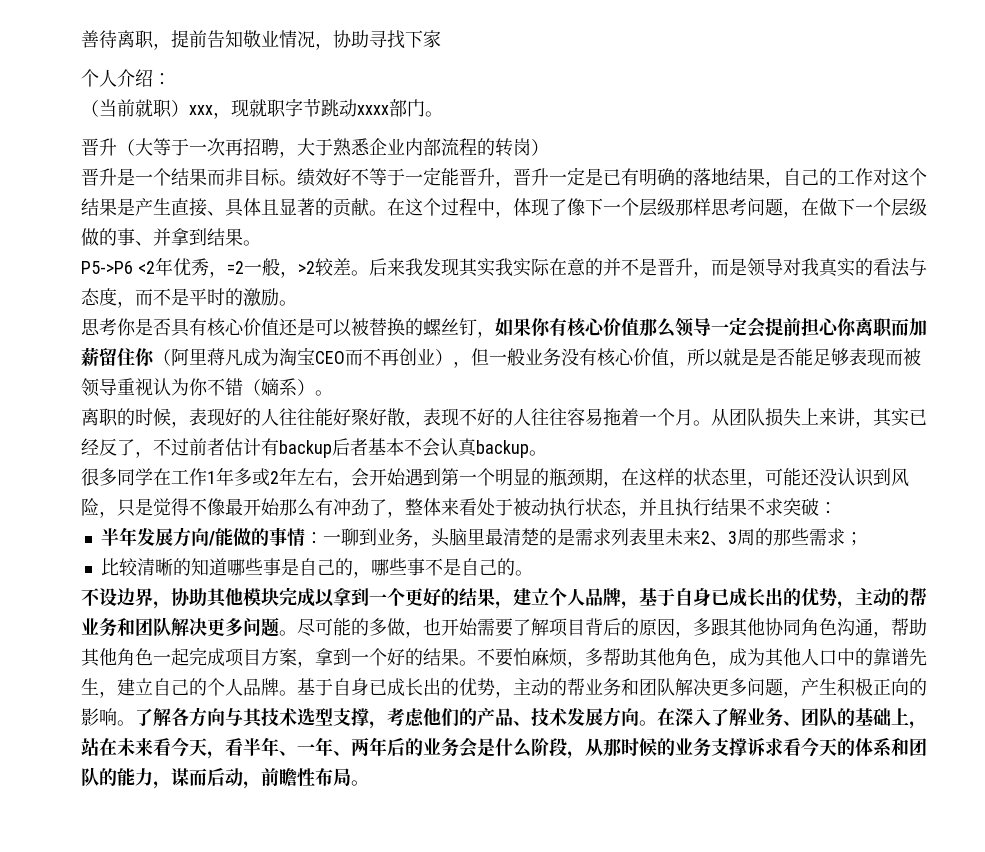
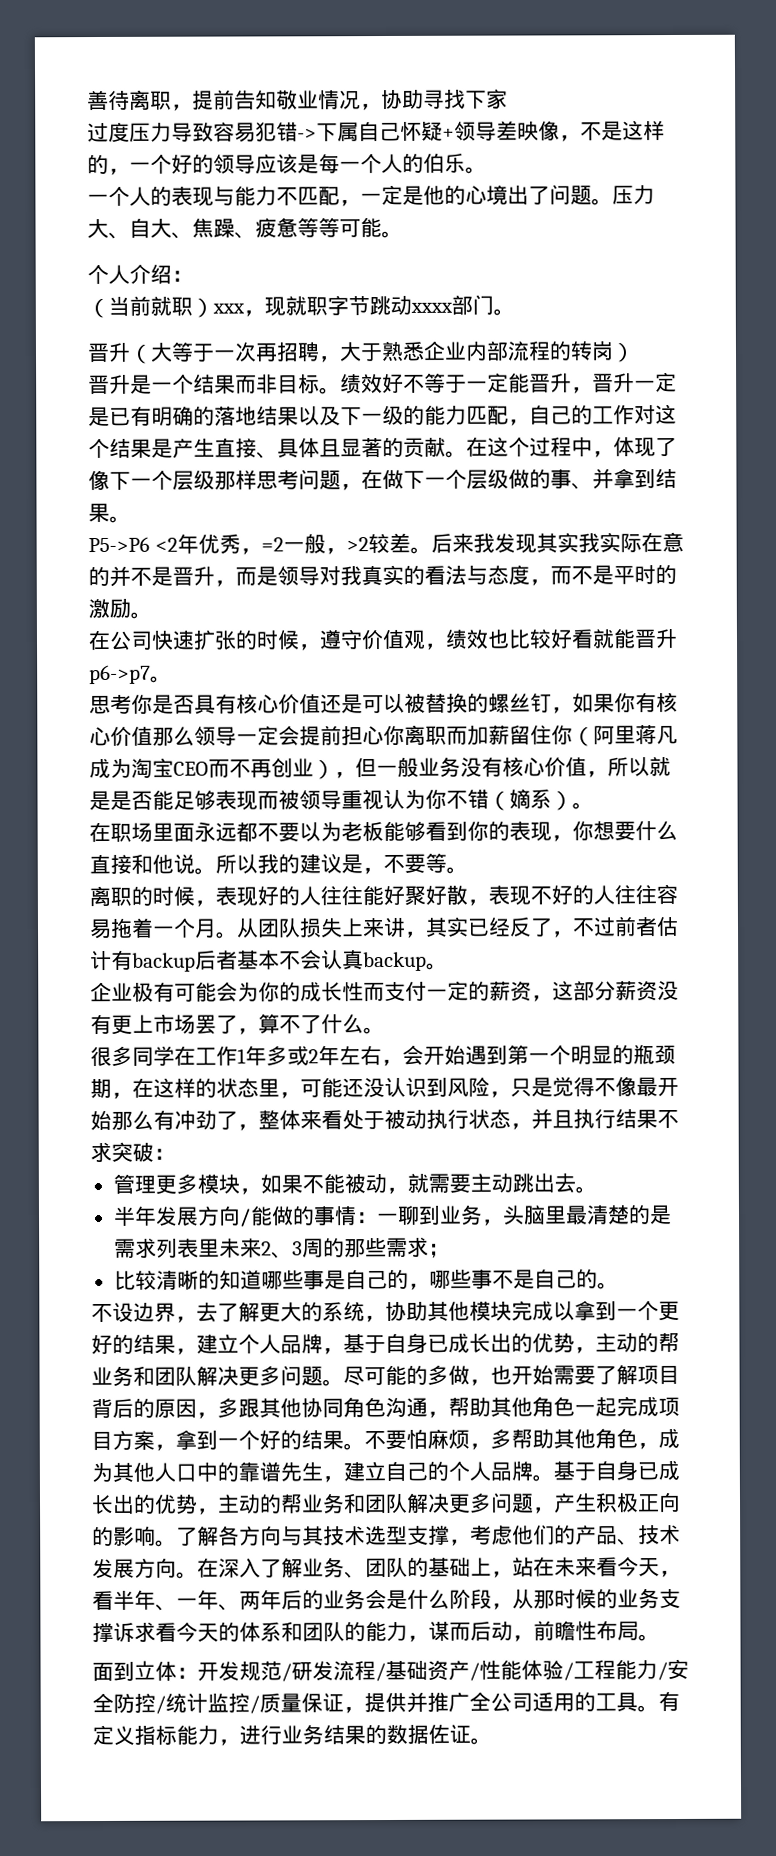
+ 过度压力导致容易犯错->下属自己怀疑+领导差映像，不是这样的，一个好的领导应该是每一个人的伯乐。
+ 一个人的表现与能力不匹配，一定是他的心境出了问题。压力大、自大、焦躁、疲惫等等可能。
- 绩效好不等于一定能晋升，晋升一定是已有明确的落地结果，自己的工作对这个结果是产生直接、具体且显著的贡献。
+ 绩效好不等于一定能晋升，晋升一定是已有明确的落地结果以及下一级的能力匹配，自己的工作对这个结果是产生直接、具体且显著的贡献。
+ 在公司快速扩张的时候，遵守价值观，绩效也比较好看就能晋升p6->p7。
+ 在职场里面永远都不要以为老板能够看到你的表现，你想要什么直接和他说。所以我的建议是，不要等。
+ 企业极有可能会为你的成长性而支付一定的薪资，这部分薪资没有更上市场罢了，算不了什么。
+ 管理更多模块，如果不能被动，就需要主动跳出去。
- 不设边界，协助其他模块完成以拿到一个更好的结果，建立个人品牌，基于自身已成长出的优势，主动的帮业务和团队解决更多问题。
+ 不设边界，去了解更大的系统，协助其他模块完成以拿到一个更好的结果，建立个人品牌，基于自身已成长出的优势，主动的帮业务和团队解决更多问题。
+ 面到⽴体：开发规范/研发流程/基础资产/性能体验/工程能力/安全防控/统计监控/质量保证，提供并推广全公司适用的工具。有定义指标能力，进行业务结果的数据佐证。

